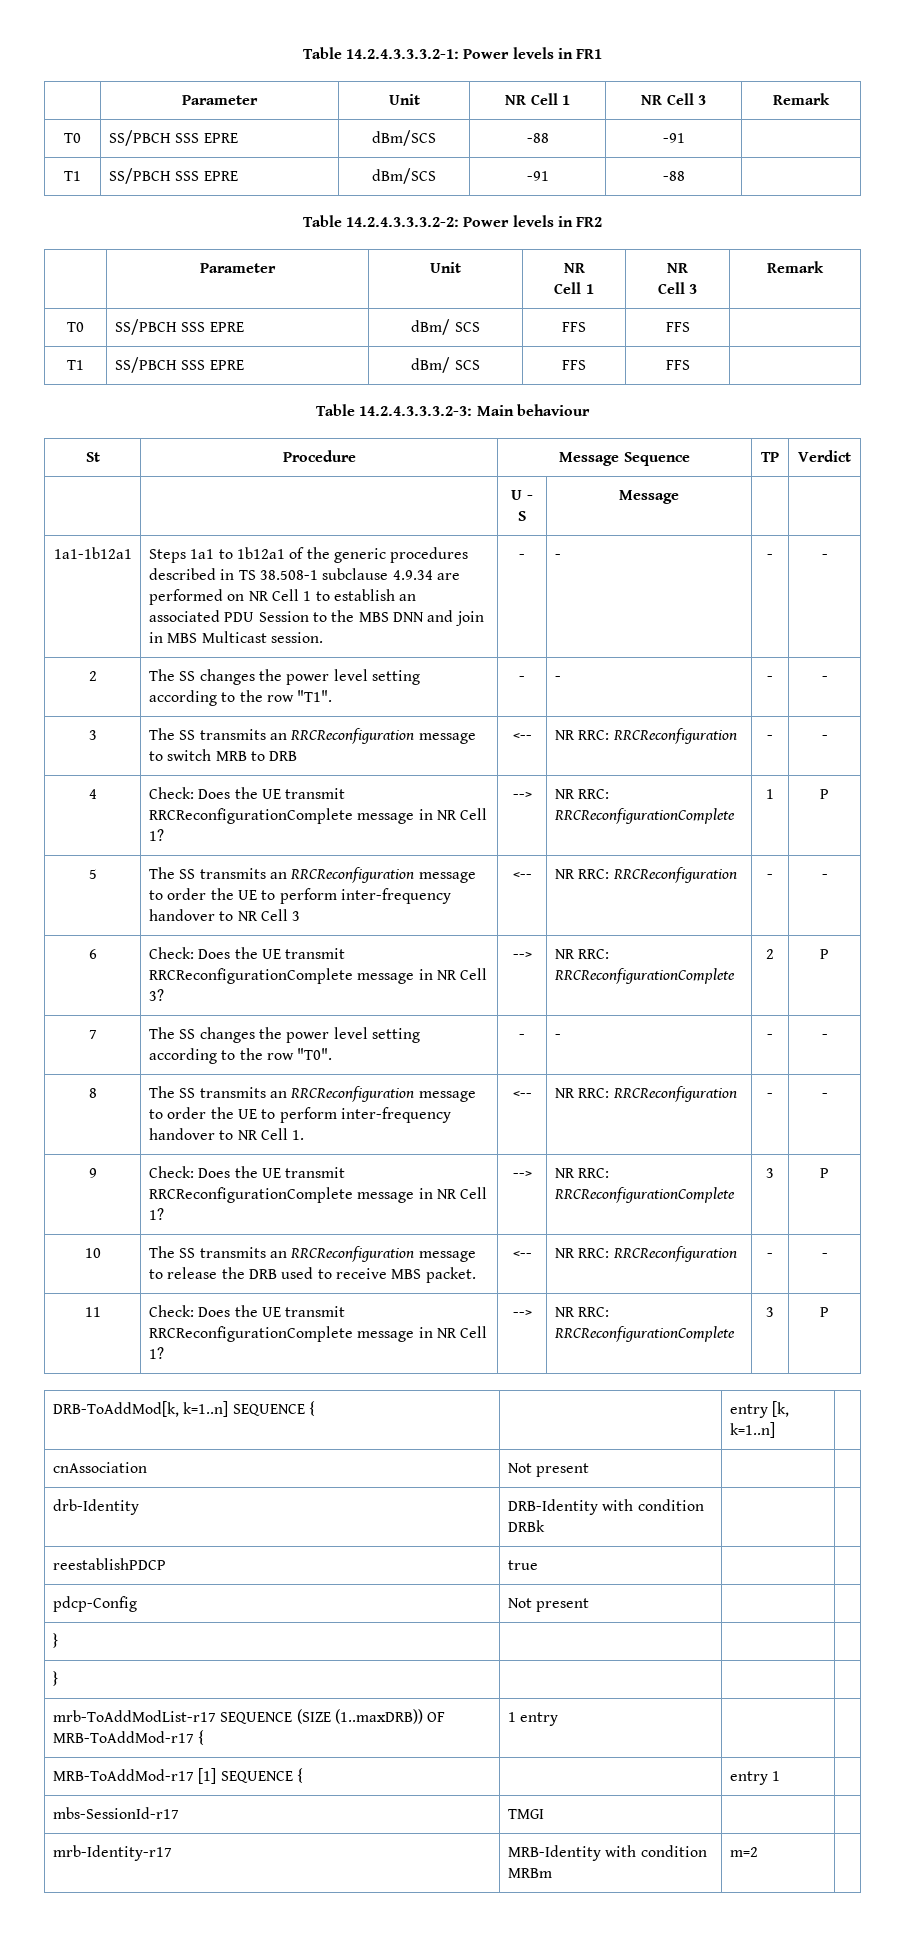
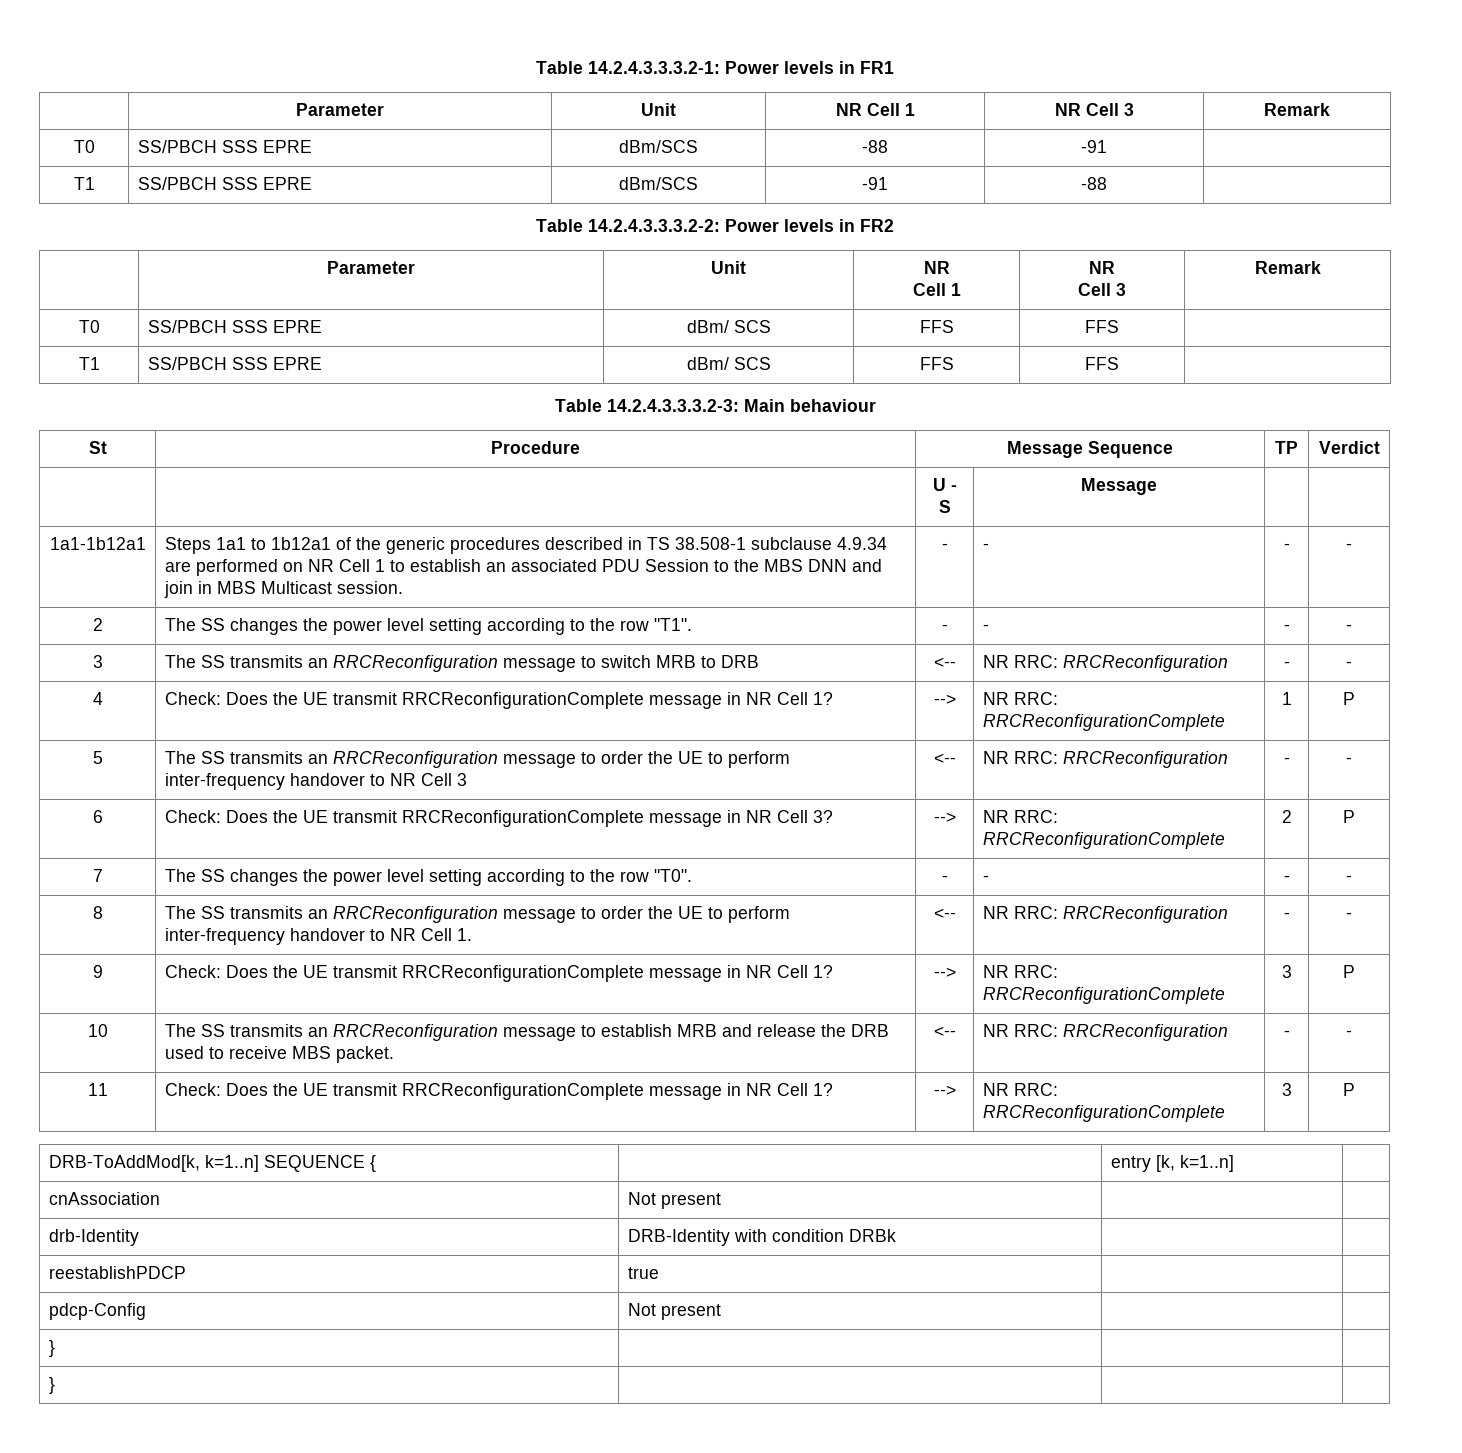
- 10 | The SS transmits an RRCReconfiguration message to release the DRB used to receive MBS packet. | <-- | NR RRC: RRCReconfiguration | - | -
+ 10 | The SS transmits an RRCReconfiguration message to establish MRB and release the DRB used to receive MBS packet. | <-- | NR RRC: RRCReconfiguration | - | -
- mrb-ToAddModList-r17 SEQUENCE (SIZE (1..maxDRB)) OF MRB-ToAddMod-r17 { | 1 entry | |
- MRB-ToAddMod-r17 [1] SEQUENCE { | | entry 1 |
- mbs-SessionId-r17 | TMGI | |
- mrb-Identity-r17 | MRB-Identity with condition MRBm | m=2 |

